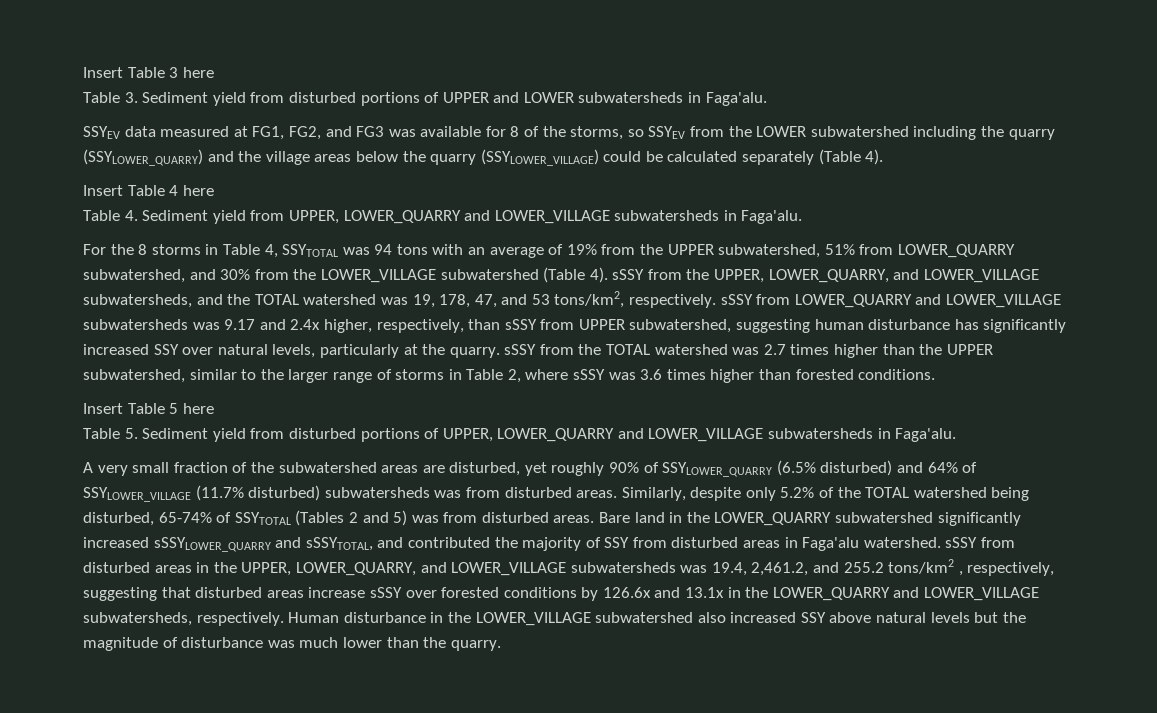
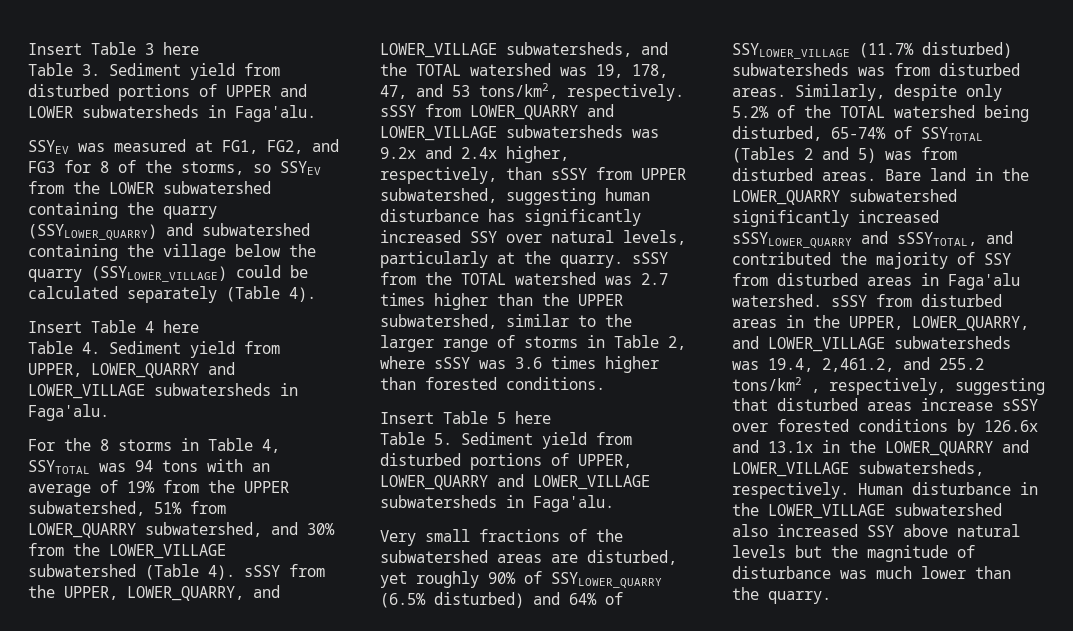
- SSYEV data measured at FG1, FG2, and FG3 was available for 8 of the storms, so SSYEV from the LOWER subwatershed including the quarry (SSYLOWER_QUARRY) and the village areas below the quarry (SSYLOWER_VILLAGE) could be calculated separately (Table 4).
+ SSYEV was measured at FG1, FG2, and FG3 for 8 of the storms, so SSYEV from the LOWER subwatershed containing the quarry (SSYLOWER_QUARRY) and subwatershed containing the village below the quarry (SSYLOWER_VILLAGE) could be calculated separately (Table 4).
- For the 8 storms in Table 4, SSYTOTAL was 94 tons with an average of 19% from the UPPER subwatershed, 51% from LOWER_QUARRY subwatershed, and 30% from the LOWER_VILLAGE subwatershed (Table 4). sSSY from the UPPER, LOWER_QUARRY, and LOWER_VILLAGE subwatersheds, and the TOTAL watershed was 19, 178, 47, and 53 tons/km2, respectively. sSSY from LOWER_QUARRY and LOWER_VILLAGE subwatersheds was 9.17 and 2.4x higher, respectively, than sSSY from UPPER subwatershed, suggesting human disturbance has significantly increased SSY over natural levels, particularly at the quarry. sSSY from the TOTAL watershed was 2.7 times higher than the UPPER subwatershed, similar to the larger range of storms in Table 2, where sSSY was 3.6 times higher than forested conditions.
+ For the 8 storms in Table 4, SSYTOTAL was 94 tons with an average of 19% from the UPPER subwatershed, 51% from LOWER_QUARRY subwatershed, and 30% from the LOWER_VILLAGE subwatershed (Table 4). sSSY from the UPPER, LOWER_QUARRY, and LOWER_VILLAGE subwatersheds, and the TOTAL watershed was 19, 178, 47, and 53 tons/km2, respectively. sSSY from LOWER_QUARRY and LOWER_VILLAGE subwatersheds was 9.2x and 2.4x higher, respectively, than sSSY from UPPER subwatershed, suggesting human disturbance has significantly increased SSY over natural levels, particularly at the quarry. sSSY from the TOTAL watershed was 2.7 times higher than the UPPER subwatershed, similar to the larger range of storms in Table 2, where sSSY was 3.6 times higher than forested conditions.
- A very small fraction of the subwatershed areas are disturbed, yet roughly 90% of SSYLOWER_QUARRY (6.5% disturbed) and 64% of SSYLOWER_VILLAGE (11.7% disturbed) subwatersheds was from disturbed areas.
+ Very small fractions of the subwatershed areas are disturbed, yet roughly 90% of SSYLOWER_QUARRY (6.5% disturbed) and 64% of SSYLOWER_VILLAGE (11.7% disturbed) subwatersheds was from disturbed areas.

